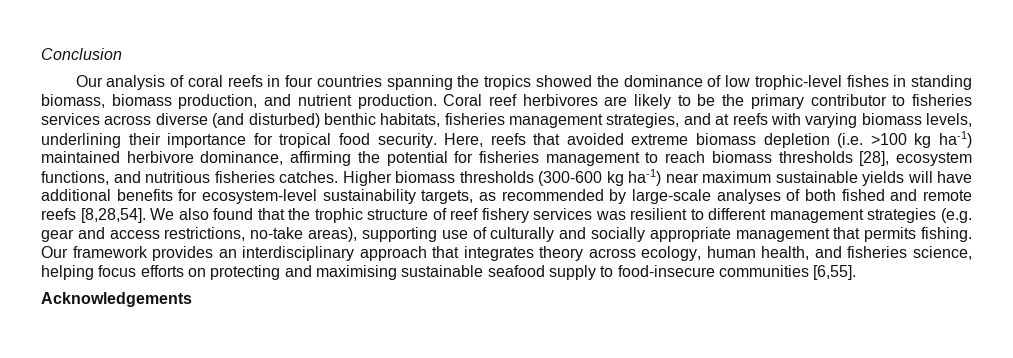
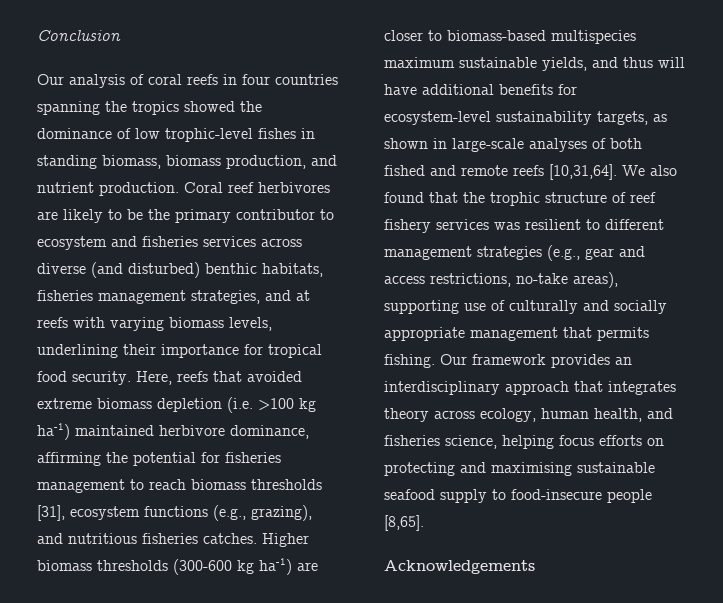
- Coral reef herbivores are likely to be the primary contributor to fisheries services across diverse (and disturbed) benthic habitats, fisheries management strategies, and at reefs with varying biomass levels, underlining their importance for tropical food security.
+ Coral reef herbivores are likely to be the primary contributor to ecosystem and fisheries services across diverse (and disturbed) benthic habitats, fisheries management strategies, and at reefs with varying biomass levels, underlining their importance for tropical food security.
- Here, reefs that avoided extreme biomass depletion (i.e. >100 kg ha-1) maintained herbivore dominance, affirming the potential for fisheries management to reach biomass thresholds [28], ecosystem functions, and nutritious fisheries catches.
+ Here, reefs that avoided extreme biomass depletion (i.e. >100 kg ha-1) maintained herbivore dominance, affirming the potential for fisheries management to reach biomass thresholds [31], ecosystem functions (e.g., grazing), and nutritious fisheries catches.
- Higher biomass thresholds (300-600 kg ha-1) near maximum sustainable yields will have additional benefits for ecosystem-level sustainability targets, as recommended by large-scale analyses of both fished and remote reefs [8,28,54].
+ Higher biomass thresholds (300-600 kg ha-1) are closer to biomass-based multispecies maximum sustainable yields, and thus will have additional benefits for ecosystem-level sustainability targets, as shown in large-scale analyses of both fished and remote reefs [10,31,64].
- We also found that the trophic structure of reef fishery services was resilient to different management strategies (e.g. gear and access restrictions, no-take areas), supporting use of culturally and socially appropriate management that permits fishing.
+ We also found that the trophic structure of reef fishery services was resilient to different management strategies (e.g., gear and access restrictions, no-take areas), supporting use of culturally and socially appropriate management that permits fishing.
- Our framework provides an interdisciplinary approach that integrates theory across ecology, human health, and fisheries science, helping focus efforts on protecting and maximising sustainable seafood supply to food-insecure communities [6,55].
+ Our framework provides an interdisciplinary approach that integrates theory across ecology, human health, and fisheries science, helping focus efforts on protecting and maximising sustainable seafood supply to food-insecure people [8,65].

